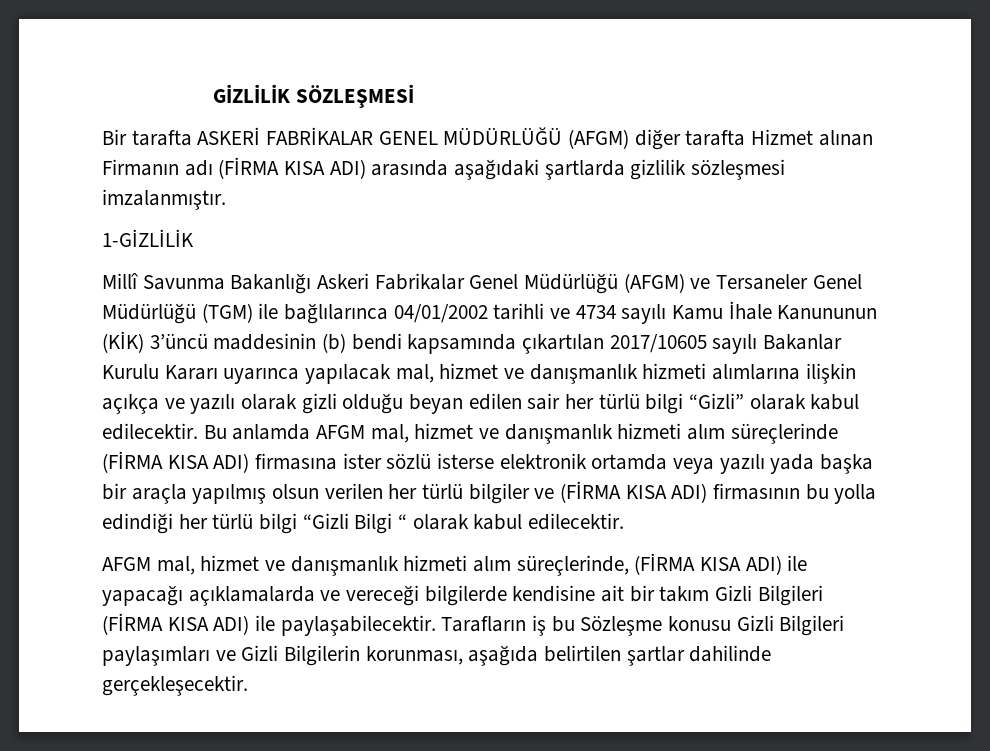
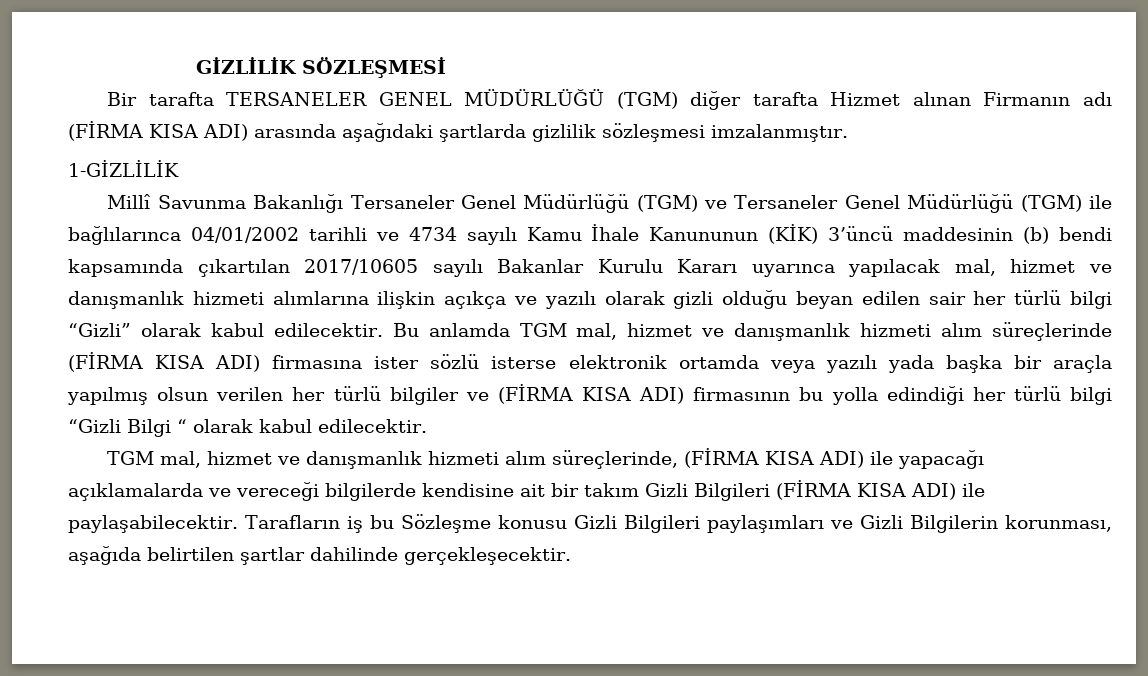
- Bir tarafta ASKERİ FABRİKALAR GENEL MÜDÜRLÜĞÜ (AFGM) diğer tarafta Hizmet alınan Firmanın adı (FİRMA KISA ADI) arasında aşağıdaki şartlarda gizlilik sözleşmesi imzalanmıştır.
+ Bir tarafta TERSANELER GENEL MÜDÜRLÜĞÜ (TGM) diğer tarafta Hizmet alınan Firmanın adı (FİRMA KISA ADI) arasında aşağıdaki şartlarda gizlilik sözleşmesi imzalanmıştır.
- Millî Savunma Bakanlığı Askeri Fabrikalar Genel Müdürlüğü (AFGM) ve Tersaneler Genel Müdürlüğü (TGM) ile bağlılarınca 04/01/2002 tarihli ve 4734 sayılı Kamu İhale Kanununun (KİK) 3’üncü maddesinin (b) bendi kapsamında çıkartılan 2017/10605 sayılı Bakanlar Kurulu Kararı uyarınca yapılacak mal, hizmet ve danışmanlık hizmeti alımlarına ilişkin açıkça ve yazılı olarak gizli olduğu beyan edilen sair her türlü bilgi “Gizli” olarak kabul edilecektir.
+ Millî Savunma Bakanlığı Tersaneler Genel Müdürlüğü (TGM) ve Tersaneler Genel Müdürlüğü (TGM) ile bağlılarınca 04/01/2002 tarihli ve 4734 sayılı Kamu İhale Kanununun (KİK) 3’üncü maddesinin (b) bendi kapsamında çıkartılan 2017/10605 sayılı Bakanlar Kurulu Kararı uyarınca yapılacak mal, hizmet ve danışmanlık hizmeti alımlarına ilişkin açıkça ve yazılı olarak gizli olduğu beyan edilen sair her türlü bilgi “Gizli” olarak kabul edilecektir.
- Bu anlamda AFGM mal, hizmet ve danışmanlık hizmeti alım süreçlerinde (FİRMA KISA ADI) firmasına ister sözlü isterse elektronik ortamda veya yazılı yada başka bir araçla yapılmış olsun verilen her türlü bilgiler ve (FİRMA KISA ADI) firmasının bu yolla edindiği her türlü bilgi “Gizli Bilgi “ olarak kabul edilecektir.
+ Bu anlamda TGM mal, hizmet ve danışmanlık hizmeti alım süreçlerinde (FİRMA KISA ADI) firmasına ister sözlü isterse elektronik ortamda veya yazılı yada başka bir araçla yapılmış olsun verilen her türlü bilgiler ve (FİRMA KISA ADI) firmasının bu yolla edindiği her türlü bilgi “Gizli Bilgi “ olarak kabul edilecektir.
- AFGM mal, hizmet ve danışmanlık hizmeti alım süreçlerinde, (FİRMA KISA ADI) ile yapacağı açıklamalarda ve vereceği bilgilerde kendisine ait bir takım Gizli Bilgileri (FİRMA KISA ADI) ile paylaşabilecektir.
+ TGM mal, hizmet ve danışmanlık hizmeti alım süreçlerinde, (FİRMA KISA ADI) ile yapacağı açıklamalarda ve vereceği bilgilerde kendisine ait bir takım Gizli Bilgileri (FİRMA KISA ADI) ile paylaşabilecektir.

